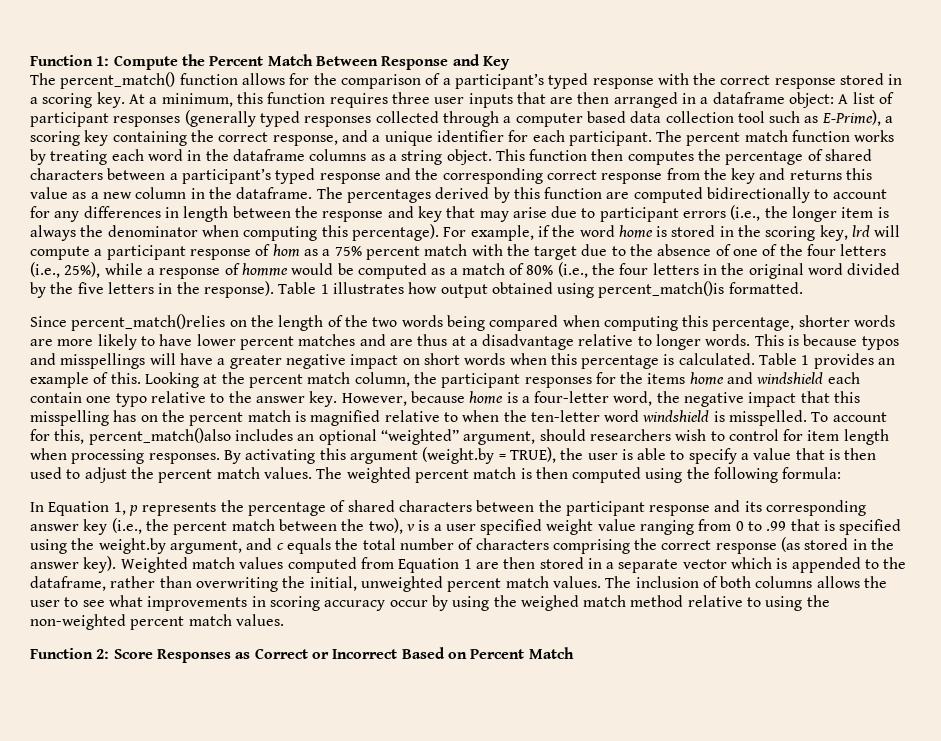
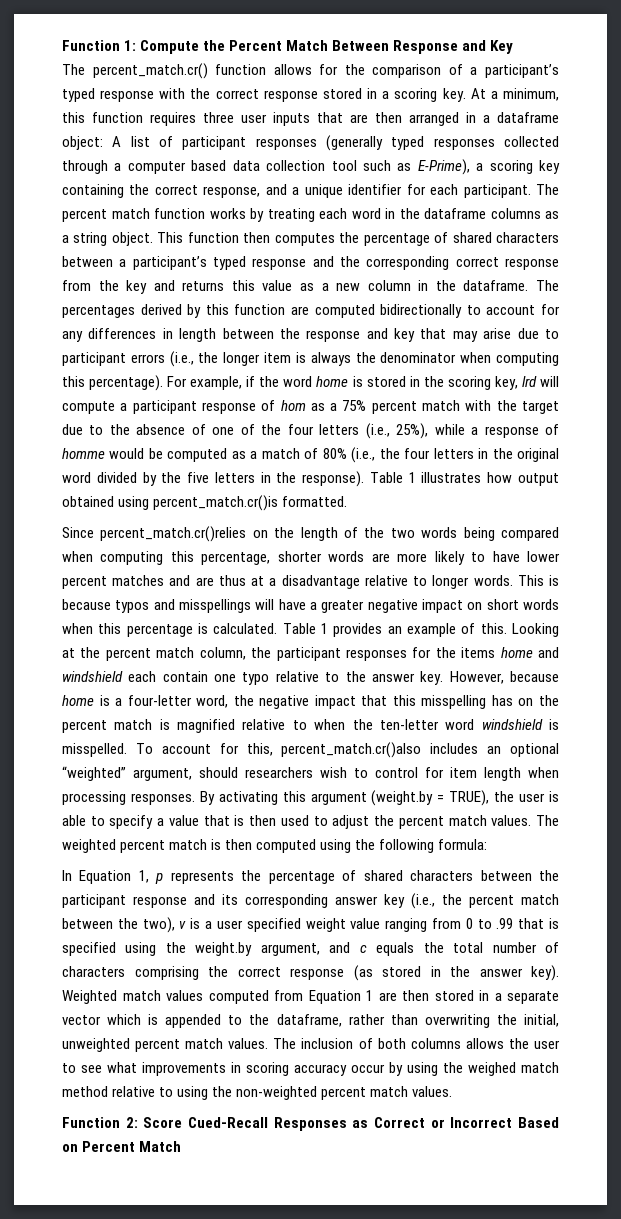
- The percent_match() function allows for the comparison of a participant’s typed response with the correct response stored in a scoring key.
+ The percent_match.cr() function allows for the comparison of a participant’s typed response with the correct response stored in a scoring key.
- Table 1 illustrates how output obtained using percent_match()is formatted.
+ Table 1 illustrates how output obtained using percent_match.cr()is formatted.
- Since percent_match()relies on the length of the two words being compared when computing this percentage, shorter words are more likely to have lower percent matches and are thus at a disadvantage relative to longer words.
+ Since percent_match.cr()relies on the length of the two words being compared when computing this percentage, shorter words are more likely to have lower percent matches and are thus at a disadvantage relative to longer words.
- To account for this, percent_match()also includes an optional “weighted” argument, should researchers wish to control for item length when processing responses.
+ To account for this, percent_match.cr()also includes an optional “weighted” argument, should researchers wish to control for item length when processing responses.
- Function 2: Score Responses as Correct or Incorrect Based on Percent Match
+ Function 2: Score Cued-Recall Responses as Correct or Incorrect Based on Percent Match

